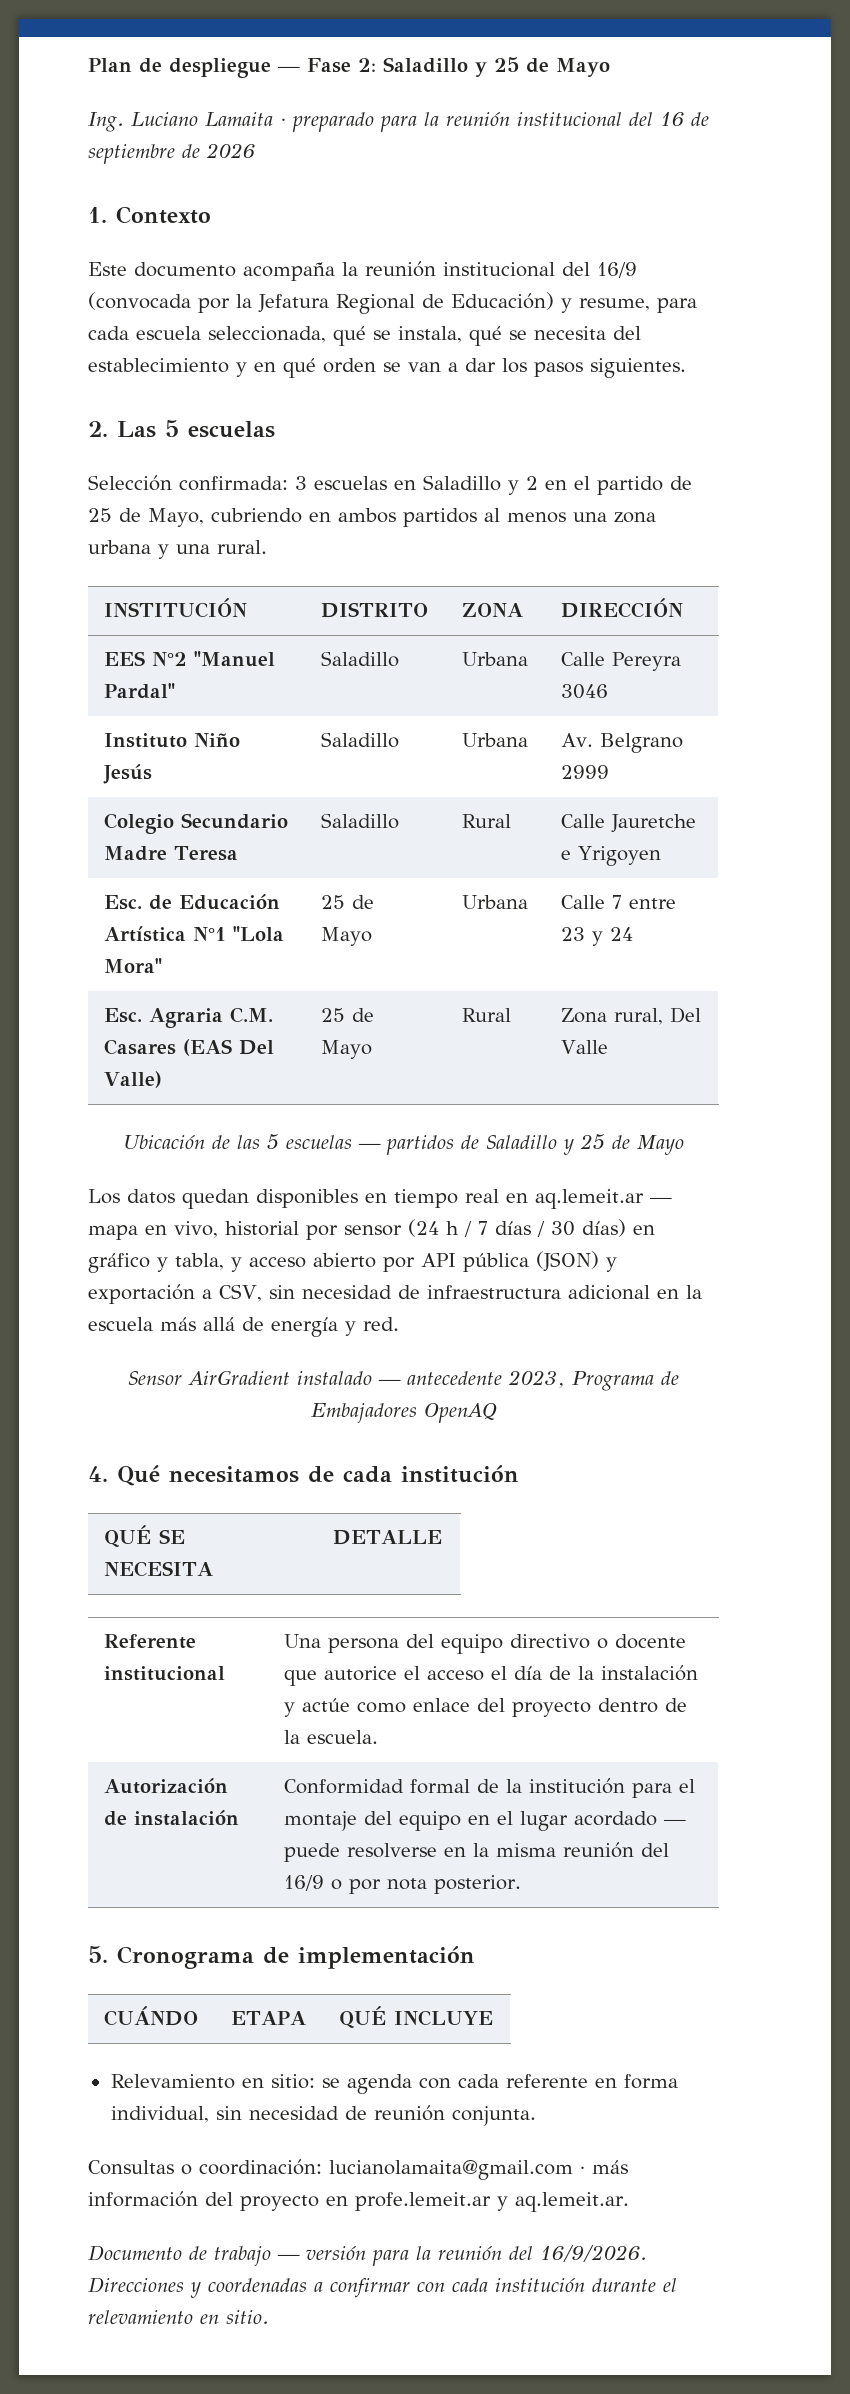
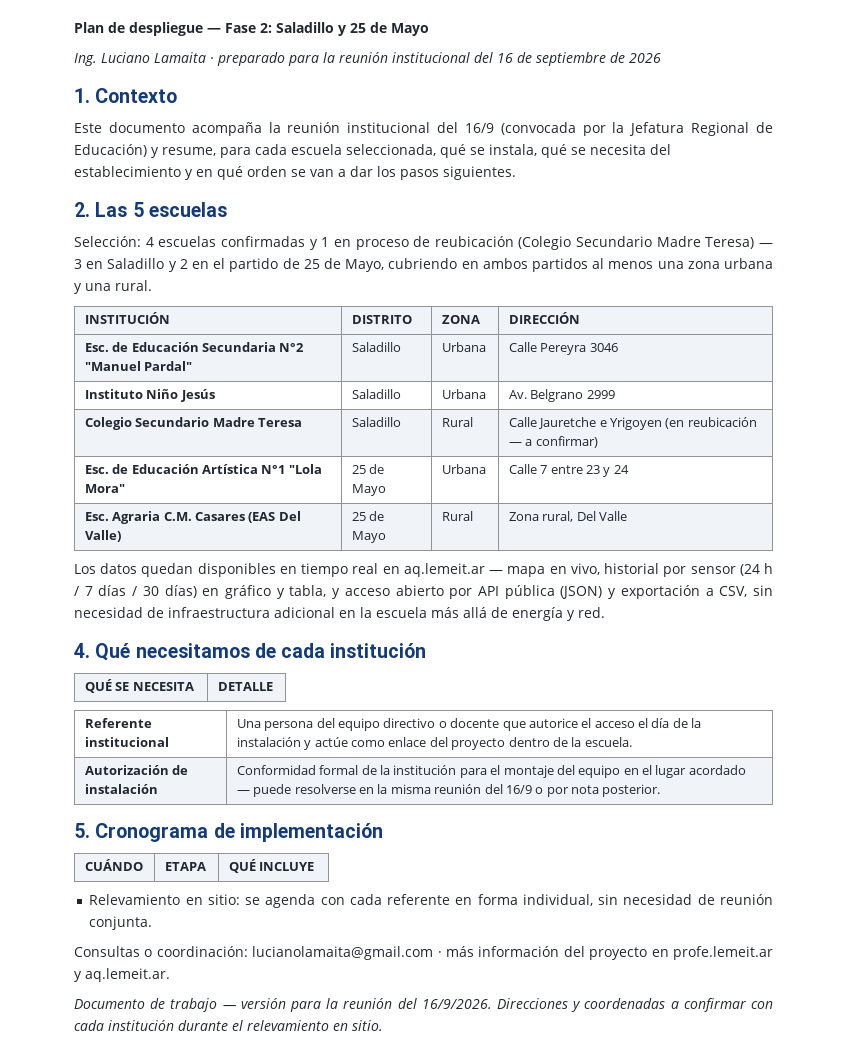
- Selección confirmada: 3 escuelas en Saladillo y 2 en el partido de 25 de Mayo, cubriendo en ambos partidos al menos una zona urbana y una rural.
+ Selección: 4 escuelas confirmadas y 1 en proceso de reubicación (Colegio Secundario Madre Teresa) — 3 en Saladillo y 2 en el partido de 25 de Mayo, cubriendo en ambos partidos al menos una zona urbana y una rural.
- EES N°2 "Manuel Pardal" | Saladillo | Urbana | Calle Pereyra 3046
+ Esc. de Educación Secundaria N°2 "Manuel Pardal" | Saladillo | Urbana | Calle Pereyra 3046
- Colegio Secundario Madre Teresa | Saladillo | Rural | Calle Jauretche e Yrigoyen
+ Colegio Secundario Madre Teresa | Saladillo | Rural | Calle Jauretche e Yrigoyen (en reubicación — a confirmar)
- Ubicación de las 5 escuelas — partidos de Saladillo y 25 de Mayo
- Sensor AirGradient instalado — antecedente 2023, Programa de Embajadores OpenAQ

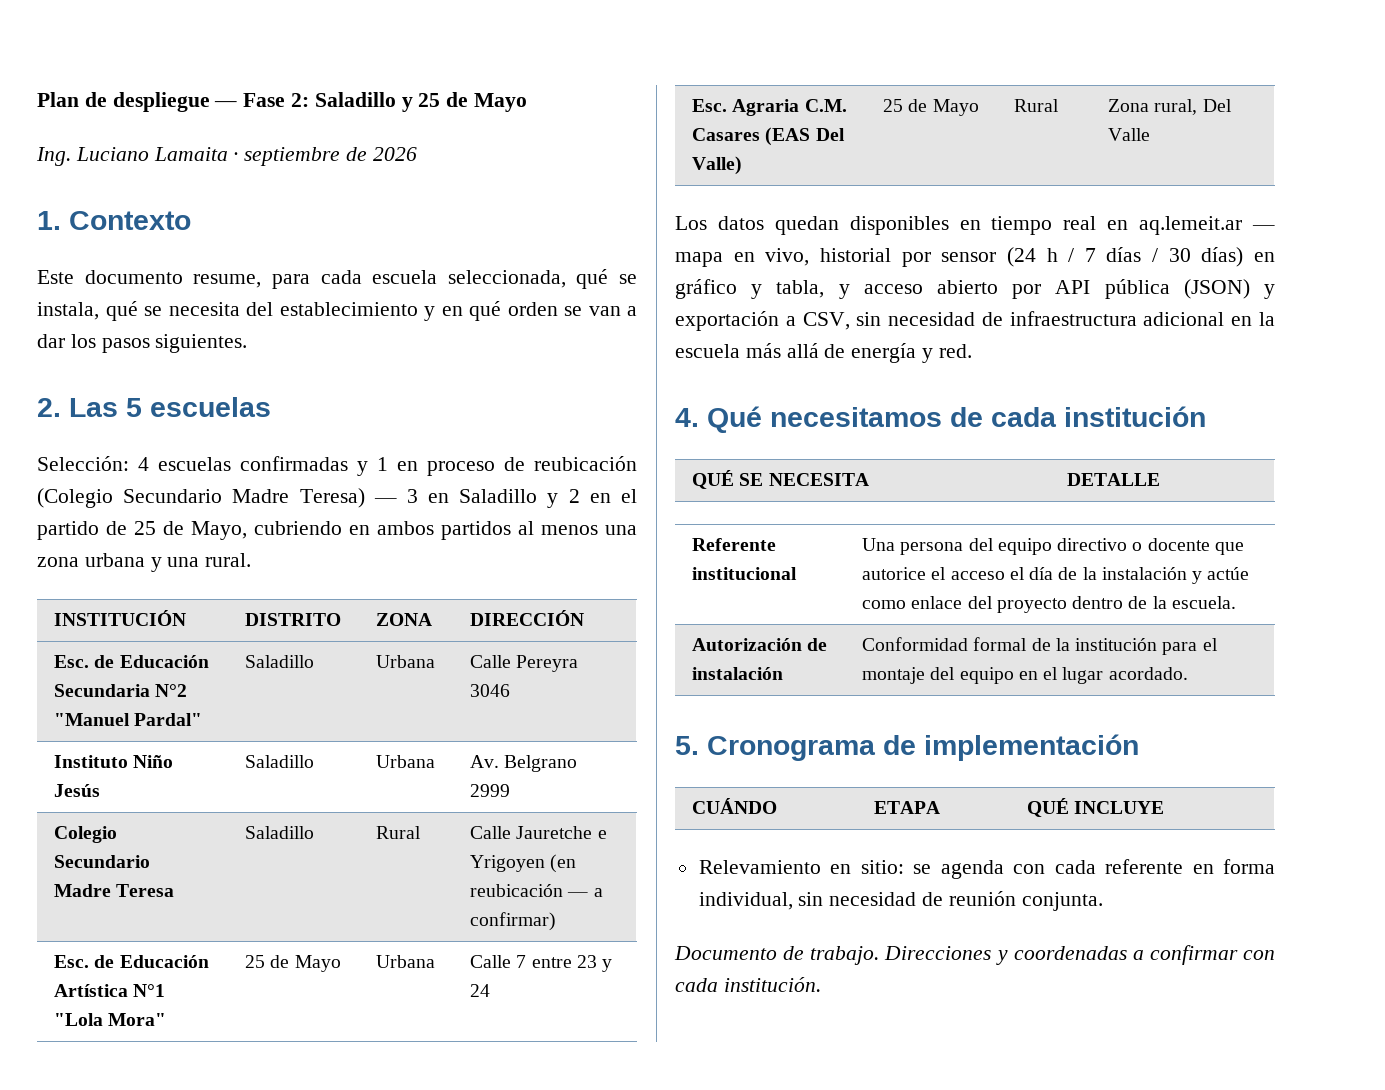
- Ing. Luciano Lamaita · preparado para la reunión institucional del 16 de septiembre de 2026
+ Ing. Luciano Lamaita · septiembre de 2026
- Este documento acompaña la reunión institucional del 16/9 (convocada por la Jefatura Regional de Educación) y resume, para cada escuela seleccionada, qué se instala, qué se necesita del establecimiento y en qué orden se van a dar los pasos siguientes.
+ Este documento resume, para cada escuela seleccionada, qué se instala, qué se necesita del establecimiento y en qué orden se van a dar los pasos siguientes.
- Autorización de instalación | Conformidad formal de la institución para el montaje del equipo en el lugar acordado — puede resolverse en la misma reunión del 16/9 o por nota posterior.
+ Autorización de instalación | Conformidad formal de la institución para el montaje del equipo en el lugar acordado.
- Consultas o coordinación: lucianolamaita@gmail.com · más información del proyecto en profe.lemeit.ar y aq.lemeit.ar.
- Documento de trabajo — versión para la reunión del 16/9/2026.
+ Documento de trabajo.
- Direcciones y coordenadas a confirmar con cada institución durante el relevamiento en sitio.
+ Direcciones y coordenadas a confirmar con cada institución.

